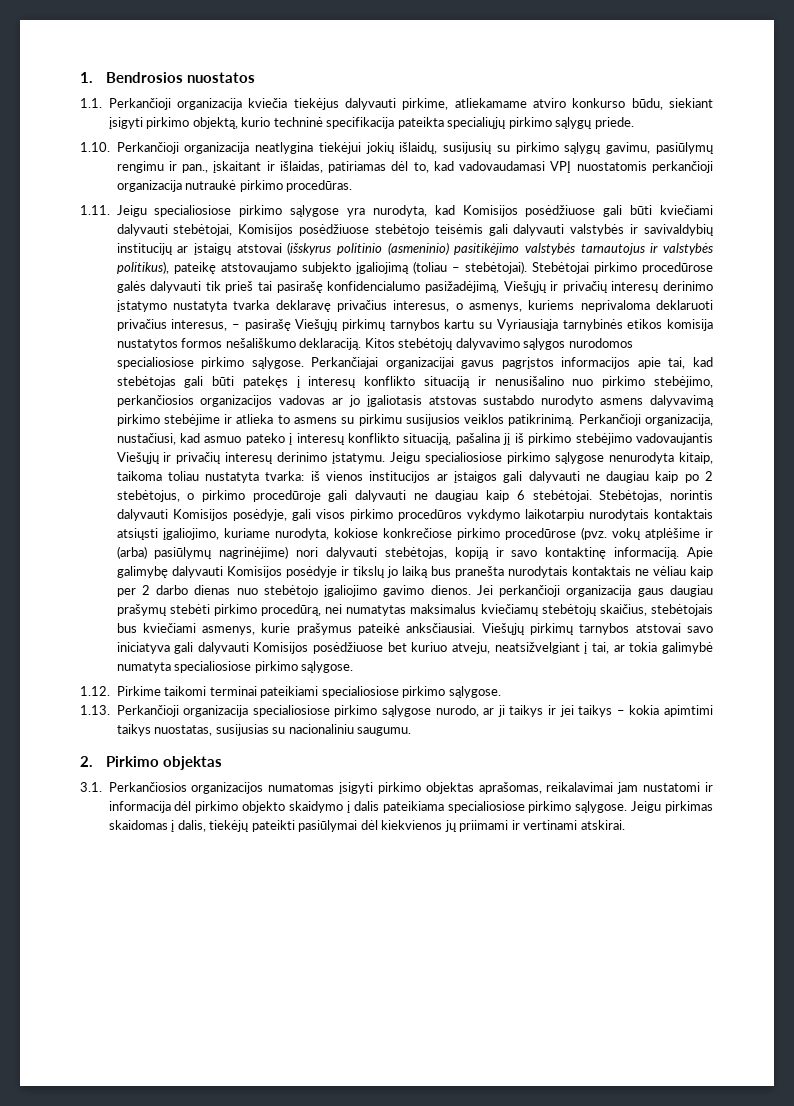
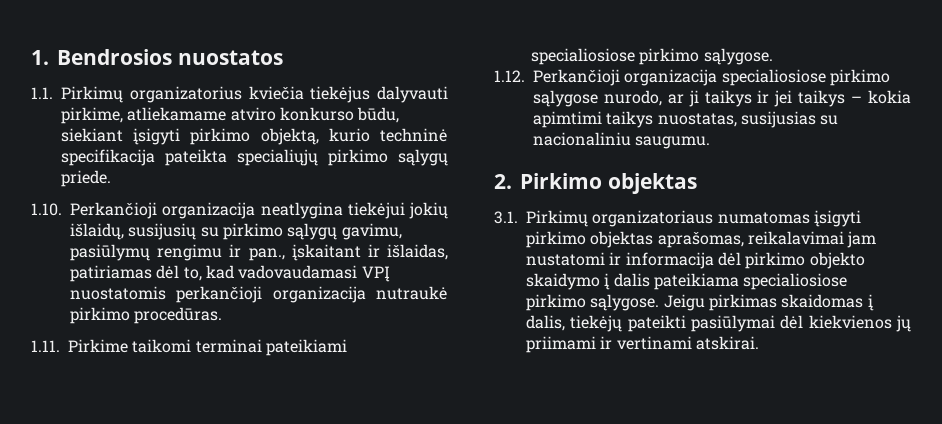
- 1.1. Perkančioji organizacija kviečia tiekėjus dalyvauti pirkime, atliekamame atviro konkurso būdu, siekiant įsigyti pirkimo objektą, kurio techninė specifikacija pateikta specialiųjų pirkimo sąlygų priede.
+ 1.1. Pirkimų organizatorius kviečia tiekėjus dalyvauti pirkime, atliekamame atviro konkurso būdu, siekiant įsigyti pirkimo objektą, kurio techninė specifikacija pateikta specialiųjų pirkimo sąlygų priede.
- 1.11. Jeigu specialiosiose pirkimo sąlygose yra nurodyta, kad Komisijos posėdžiuose gali būti kviečiami dalyvauti stebėtojai, Komisijos posėdžiuose stebėtojo teisėmis gali dalyvauti valstybės ir savivaldybių institucijų ar įstaigų atstovai (išskyrus politinio (asmeninio) pasitikėjimo valstybės tarnautojus ir valstybės politikus), pateikę atstovaujamo subjekto įgaliojimą (toliau – stebėtojai). Stebėtojai pirkimo procedūrose galės dalyvauti tik prieš tai pasirašę konfidencialumo pasižadėjimą, Viešųjų ir privačių interesų derinimo įstatymo nustatyta tvarka deklaravę privačius interesus, o asmenys, kuriems neprivaloma deklaruoti privačius interesus, – pasirašę Viešųjų pirkimų tarnybos kartu su Vyriausiąja tarnybinės etikos komisija nustatytos formos nešališkumo deklaraciją. Kitos stebėtojų dalyvavimo sąlygos nurodomos specialiosiose pirkimo sąlygose. Perkančiajai organizacijai gavus pagrįstos informacijos apie tai, kad stebėtojas gali būti patekęs į interesų konflikto situaciją ir nenusišalino nuo pirkimo stebėjimo, perkančiosios organizacijos vadovas ar jo įgaliotasis atstovas sustabdo nurodyto asmens dalyvavimą pirkimo stebėjime ir atlieka to asmens su pirkimu susijusios veiklos patikrinimą. Perkančioji organizacija, nustačiusi, kad asmuo pateko į interesų konflikto situaciją, pašalina jį iš pirkimo stebėjimo vadovaujantis Viešųjų ir privačių interesų derinimo įstatymu. Jeigu specialiosiose pirkimo sąlygose nenurodyta kitaip, taikoma toliau nustatyta tvarka: iš vienos institucijos ar įstaigos gali dalyvauti ne daugiau kaip po 2 stebėtojus, o pirkimo procedūroje gali dalyvauti ne daugiau kaip 6 stebėtojai. Stebėtojas, norintis dalyvauti Komisijos posėdyje, gali visos pirkimo procedūros vykdymo laikotarpiu nurodytais kontaktais atsiųsti įgaliojimo, kuriame nurodyta, kokiose konkrečiose pirkimo procedūrose (pvz. vokų atplėšime ir (arba) pasiūlymų nagrinėjime) nori dalyvauti stebėtojas, kopiją ir savo kontaktinę informaciją. Apie galimybę dalyvauti Komisijos posėdyje ir tikslų jo laiką bus pranešta nurodytais kontaktais ne vėliau kaip per 2 darbo dienas nuo stebėtojo įgaliojimo gavimo dienos. Jei perkančioji organizacija gaus daugiau prašymų stebėti pirkimo procedūrą, nei numatytas maksimalus kviečiamų stebėtojų skaičius, stebėtojais bus kviečiami asmenys, kurie prašymus pateikė anksčiausiai. Viešųjų pirkimų tarnybos atstovai savo iniciatyva gali dalyvauti Komisijos posėdžiuose bet kuriuo atveju, neatsižvelgiant į tai, ar tokia galimybė numatyta specialiosiose pirkimo sąlygose.
- 1.12. Pirkime taikomi terminai pateikiami specialiosiose pirkimo sąlygose.
+ 1.11. Pirkime taikomi terminai pateikiami specialiosiose pirkimo sąlygose.
- 1.13. Perkančioji organizacija specialiosiose pirkimo sąlygose nurodo, ar ji taikys ir jei taikys – kokia apimtimi taikys nuostatas, susijusias su nacionaliniu saugumu.
+ 1.12. Perkančioji organizacija specialiosiose pirkimo sąlygose nurodo, ar ji taikys ir jei taikys – kokia apimtimi taikys nuostatas, susijusias su nacionaliniu saugumu.
- 3.1. Perkančiosios organizacijos numatomas įsigyti pirkimo objektas aprašomas, reikalavimai jam nustatomi ir informacija dėl pirkimo objekto skaidymo į dalis pateikiama specialiosiose pirkimo sąlygose.
+ 3.1. Pirkimų organizatoriaus numatomas įsigyti pirkimo objektas aprašomas, reikalavimai jam nustatomi ir informacija dėl pirkimo objekto skaidymo į dalis pateikiama specialiosiose pirkimo sąlygose.

